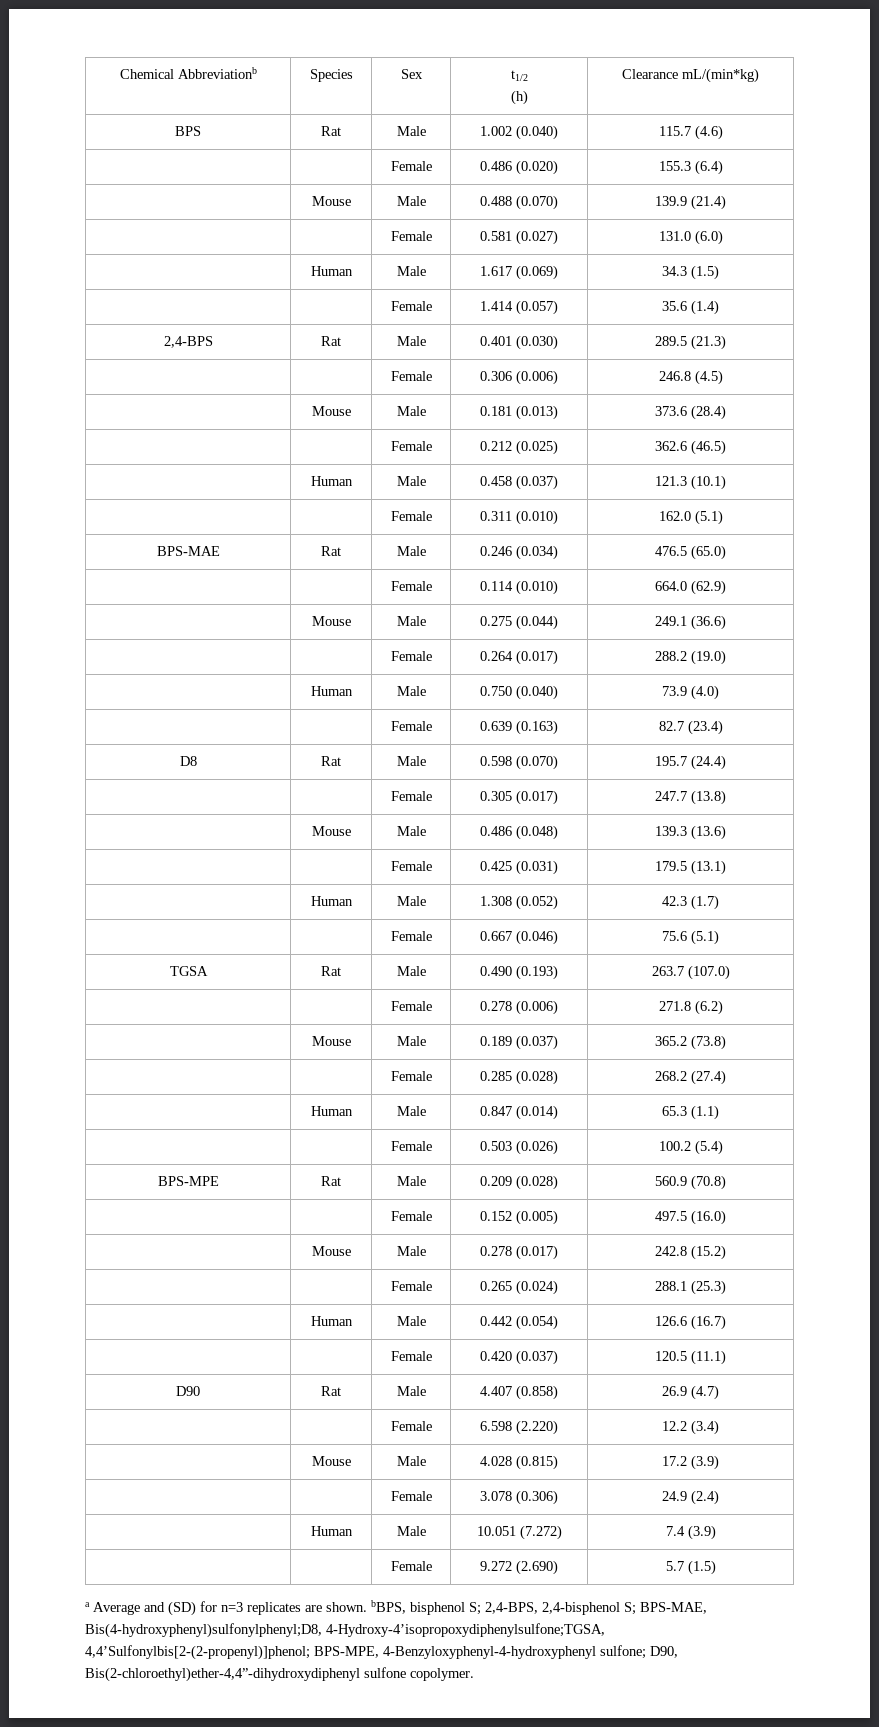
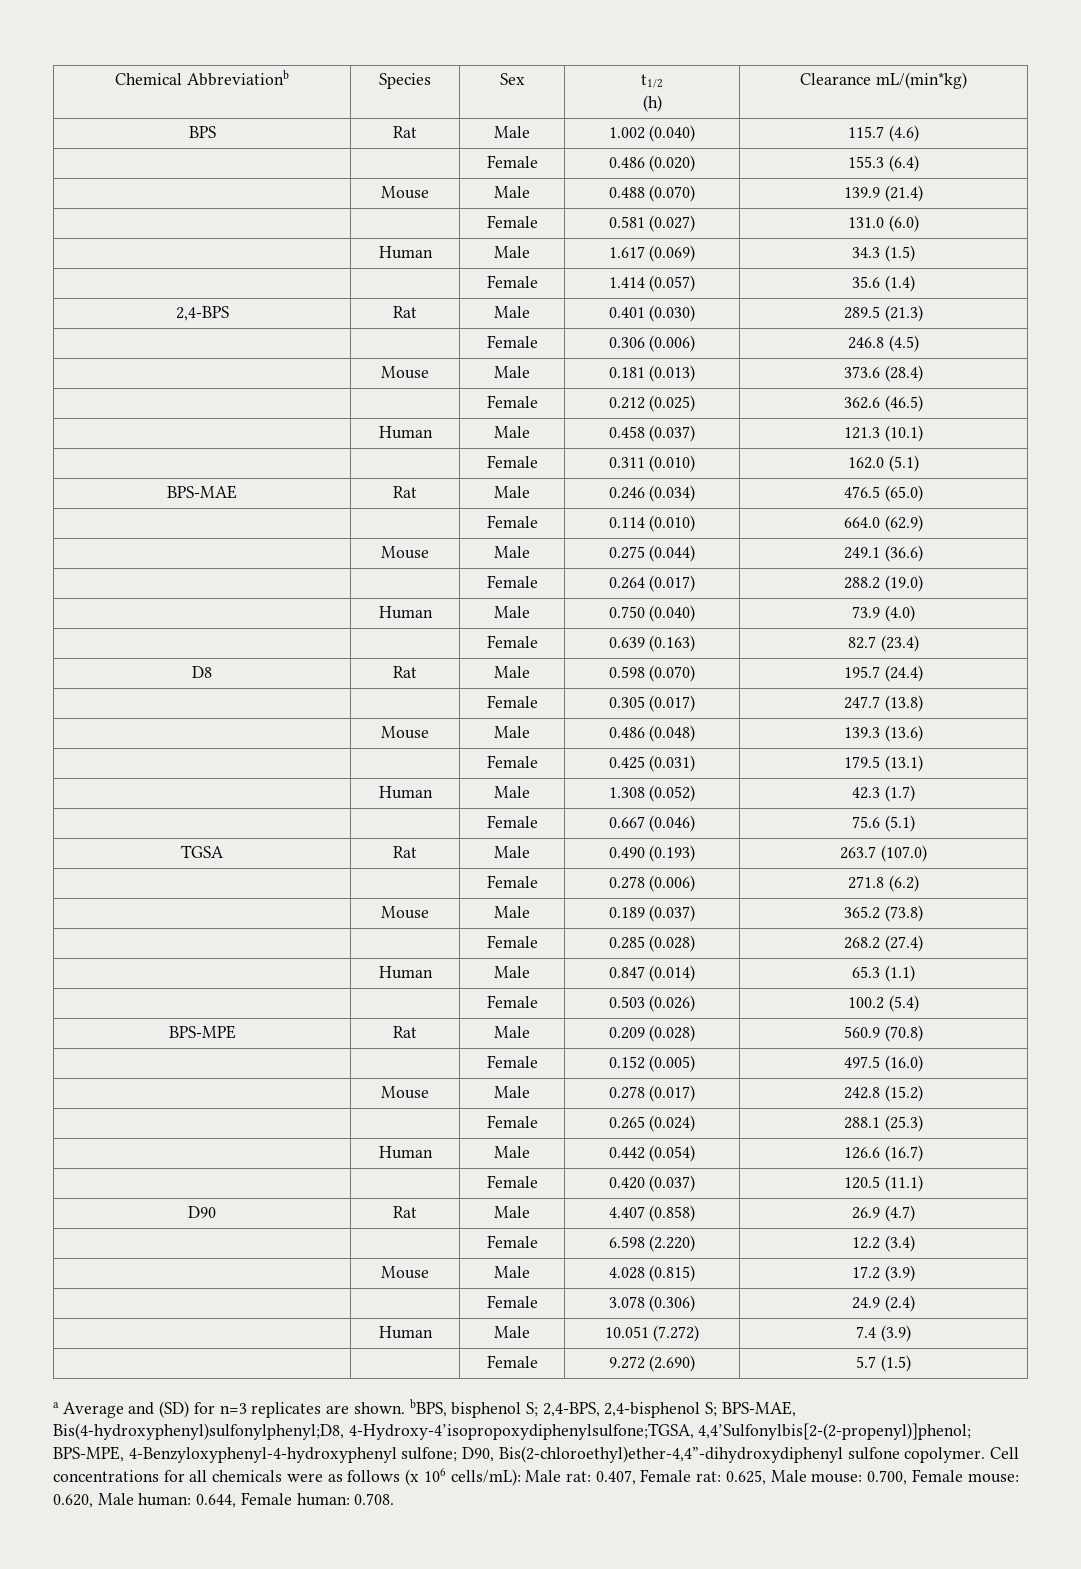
+ Cell concentrations for all chemicals were as follows (x 106 cells/mL): Male rat: 0.407, Female rat: 0.625, Male mouse: 0.700, Female mouse: 0.620, Male human: 0.644, Female human: 0.708.

